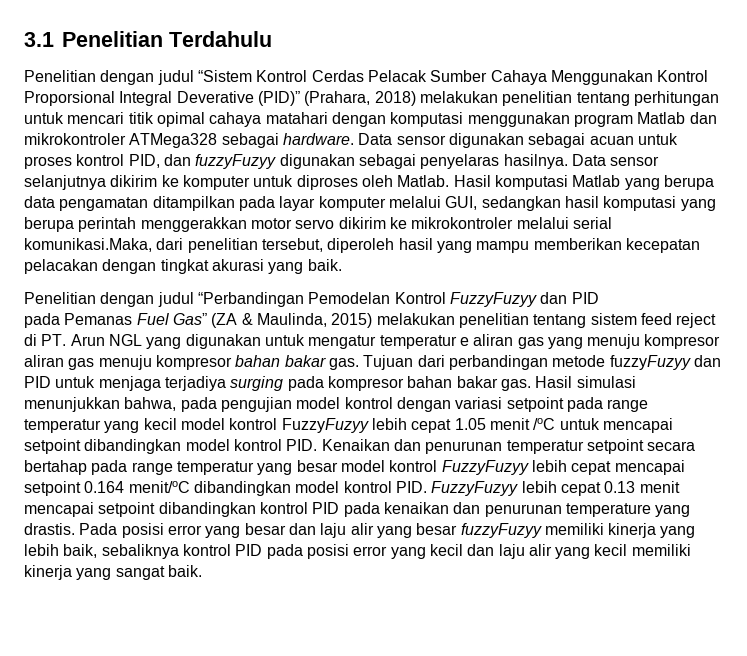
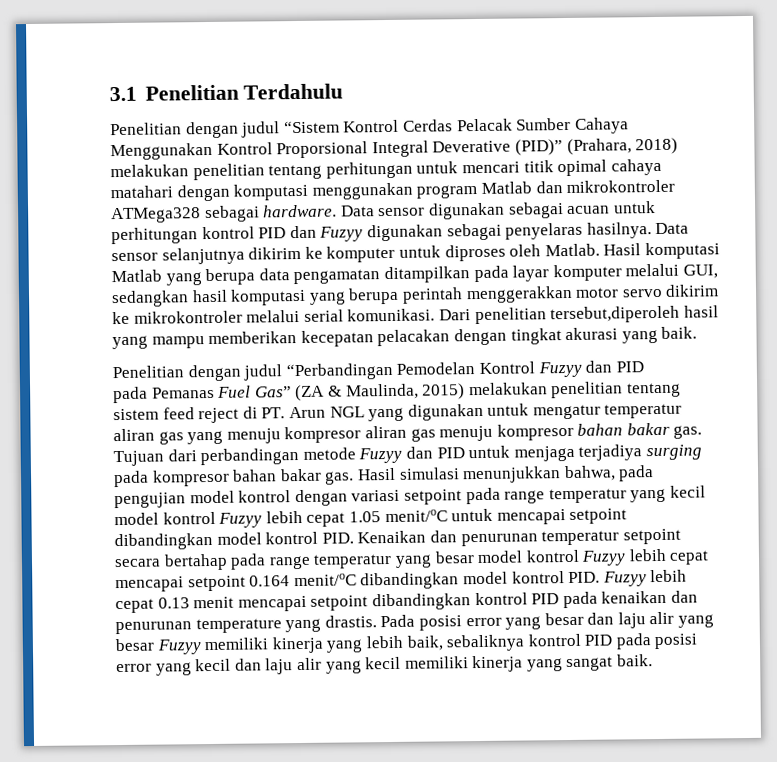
- Data sensor digunakan sebagai acuan untuk proses kontrol PID, dan fuzzyFuzyy digunakan sebagai penyelaras hasilnya.
+ Data sensor digunakan sebagai acuan untuk perhitungan kontrol PID dan Fuzyy digunakan sebagai penyelaras hasilnya.
- Hasil komputasi Matlab yang berupa data pengamatan ditampilkan pada layar komputer melalui GUI, sedangkan hasil komputasi yang berupa perintah menggerakkan motor servo dikirim ke mikrokontroler melalui serial komunikasi.Maka, dari penelitian tersebut, diperoleh hasil yang mampu memberikan kecepatan pelacakan dengan tingkat akurasi yang baik.
+ Hasil komputasi Matlab yang berupa data pengamatan ditampilkan pada layar komputer melalui GUI, sedangkan hasil komputasi yang berupa perintah menggerakkan motor servo dikirim ke mikrokontroler melalui serial komunikasi. Dari penelitian tersebut,diperoleh hasil yang mampu memberikan kecepatan pelacakan dengan tingkat akurasi yang baik.
- Penelitian dengan judul “Perbandingan Pemodelan Kontrol FuzzyFuzyy dan PID
+ Penelitian dengan judul “Perbandingan Pemodelan Kontrol Fuzyy dan PID
- pada Pemanas Fuel Gas” (ZA & Maulinda, 2015) melakukan penelitian tentang sistem feed reject di PT. Arun NGL yang digunakan untuk mengatur temperatur e aliran gas yang menuju kompresor aliran gas menuju kompresor bahan bakar gas.
+ pada Pemanas Fuel Gas” (ZA & Maulinda, 2015) melakukan penelitian tentang sistem feed reject di PT. Arun NGL yang digunakan untuk mengatur temperatur aliran gas yang menuju kompresor aliran gas menuju kompresor bahan bakar gas.
- Tujuan dari perbandingan metode fuzzyFuzyy dan PID untuk menjaga terjadiya surging pada kompresor bahan bakar gas.
+ Tujuan dari perbandingan metode Fuzyy dan PID untuk menjaga terjadiya surging pada kompresor bahan bakar gas.
- Hasil simulasi menunjukkan bahwa, pada pengujian model kontrol dengan variasi setpoint pada range temperatur yang kecil model kontrol FuzzyFuzyy lebih cepat 1.05 menit /oC untuk mencapai setpoint dibandingkan model kontrol PID. Kenaikan dan penurunan temperatur setpoint secara bertahap pada range temperatur yang besar model kontrol FuzzyFuzyy lebih cepat mencapai setpoint 0.164 menit/oC dibandingkan model kontrol PID. FuzzyFuzyy lebih cepat 0.13 menit mencapai setpoint dibandingkan kontrol PID pada kenaikan dan penurunan temperature yang drastis.
+ Hasil simulasi menunjukkan bahwa, pada pengujian model kontrol dengan variasi setpoint pada range temperatur yang kecil model kontrol Fuzyy lebih cepat 1.05 menit/oC untuk mencapai setpoint dibandingkan model kontrol PID. Kenaikan dan penurunan temperatur setpoint secara bertahap pada range temperatur yang besar model kontrol Fuzyy lebih cepat mencapai setpoint 0.164 menit/oC dibandingkan model kontrol PID. Fuzyy lebih cepat 0.13 menit mencapai setpoint dibandingkan kontrol PID pada kenaikan dan penurunan temperature yang drastis.
- Pada posisi error yang besar dan laju alir yang besar fuzzyFuzyy memiliki kinerja yang lebih baik, sebaliknya kontrol PID pada posisi error yang kecil dan laju alir yang kecil memiliki kinerja yang sangat baik.
+ Pada posisi error yang besar dan laju alir yang besar Fuzyy memiliki kinerja yang lebih baik, sebaliknya kontrol PID pada posisi error yang kecil dan laju alir yang kecil memiliki kinerja yang sangat baik.

